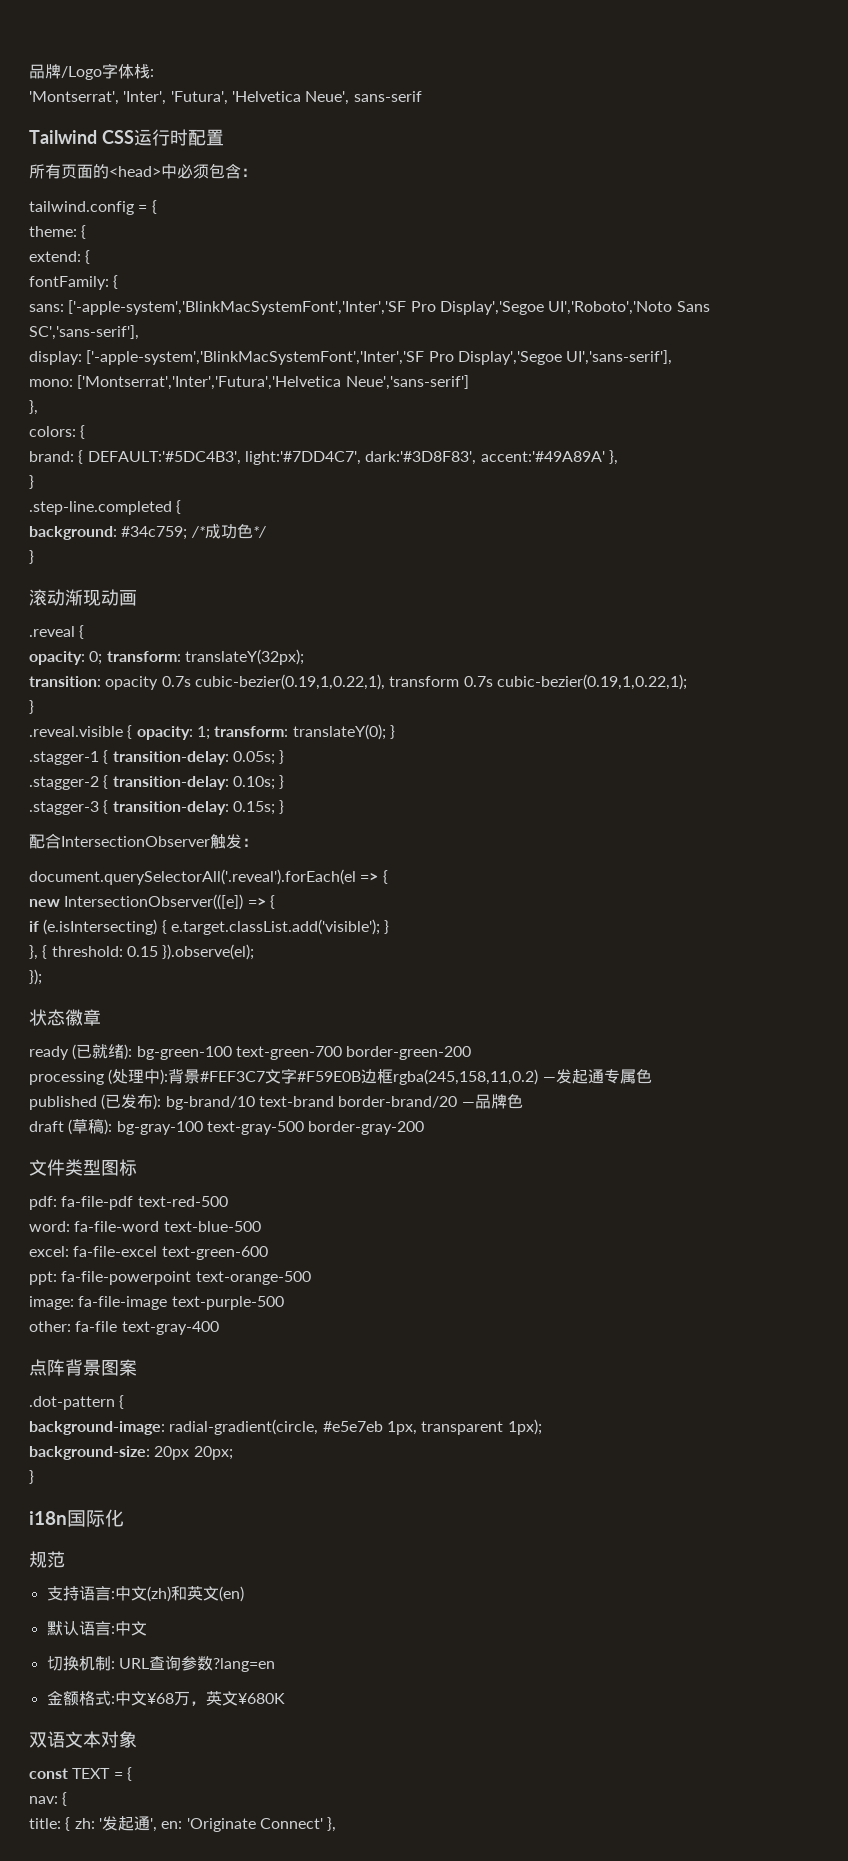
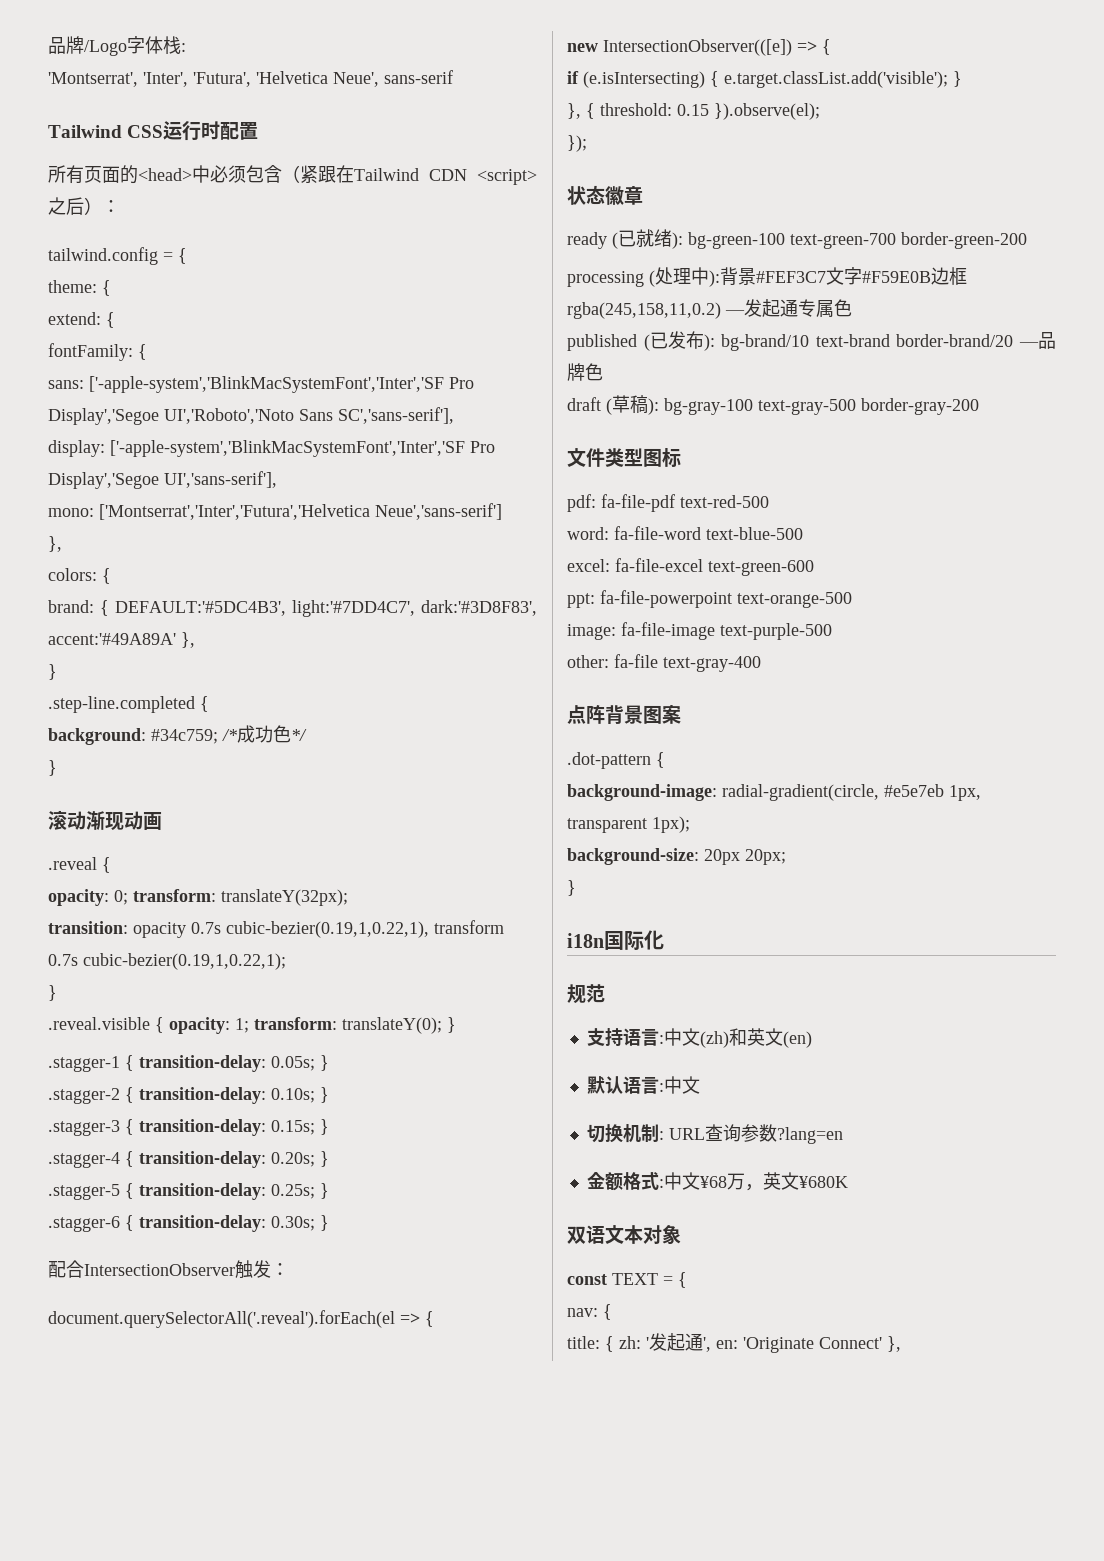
- 所有页面的<head>中必须包含：
+ 所有页面的<head>中必须包含（紧跟在Tailwind CDN <script>之后）：
+ .stagger-4 { transition-delay: 0.20s; }
+ .stagger-5 { transition-delay: 0.25s; }
+ .stagger-6 { transition-delay: 0.30s; }

